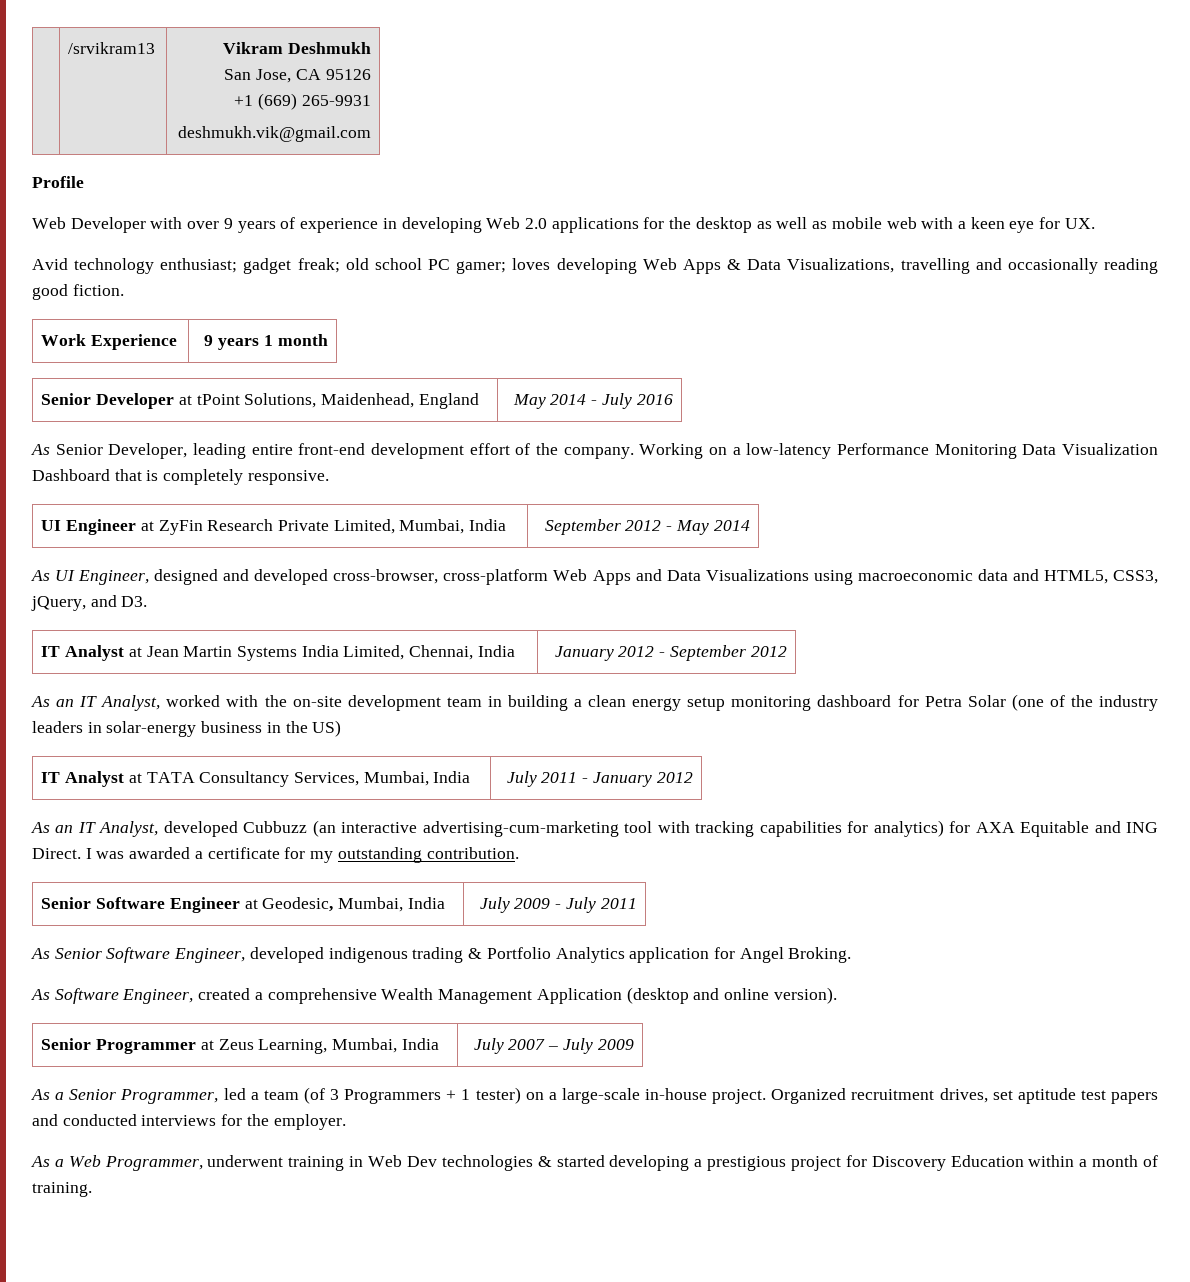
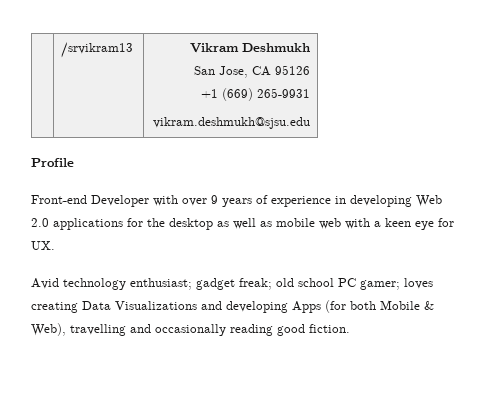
  | /srvikram13 | Vikram Deshmukh
  San Jose, CA 95126
  +1 (669) 265-9931
- deshmukh.vik@gmail.com
+ vikram.deshmukh@sjsu.edu
- Web Developer with over 9 years of experience in developing Web 2.0 applications for the desktop as well as mobile web with a keen eye for UX.
+ Front-end Developer with over 9 years of experience in developing Web 2.0 applications for the desktop as well as mobile web with a keen eye for UX.
- Avid technology enthusiast; gadget freak; old school PC gamer; loves developing Web Apps & Data Visualizations, travelling and occasionally reading good fiction.
+ Avid technology enthusiast; gadget freak; old school PC gamer; loves creating Data Visualizations and developing Apps (for both Mobile & Web), travelling and occasionally reading good fiction.
- Work Experience | 9 years 1 month
- Senior Developer at tPoint Solutions, Maidenhead, England | May 2014 - July 2016
- As Senior Developer, leading entire front-end development effort of the company. Working on a low-latency Performance Monitoring Data Visualization Dashboard that is completely responsive.
- UI Engineer at ZyFin Research Private Limited, Mumbai, India | September 2012 - May 2014
- As UI Engineer, designed and developed cross-browser, cross-platform Web Apps and Data Visualizations using macroeconomic data and HTML5, CSS3, jQuery, and D3.
- IT Analyst at Jean Martin Systems India Limited, Chennai, India | January 2012 - September 2012
- As an IT Analyst, worked with the on-site development team in building a clean energy setup monitoring dashboard for Petra Solar (one of the industry leaders in solar-energy business in the US)
- IT Analyst at TATA Consultancy Services, Mumbai, India | July 2011 - January 2012
- As an IT Analyst, developed Cubbuzz (an interactive advertising-cum-marketing tool with tracking capabilities for analytics) for AXA Equitable and ING Direct. I was awarded a certificate for my outstanding contribution.
- Senior Software Engineer at Geodesic, Mumbai, India | July 2009 - July 2011
- As Senior Software Engineer, developed indigenous trading & Portfolio Analytics application for Angel Broking.
- As Software Engineer, created a comprehensive Wealth Management Application (desktop and online version).
- Senior Programmer at Zeus Learning, Mumbai, India | July 2007 – July 2009
- As a Senior Programmer, led a team (of 3 Programmers + 1 tester) on a large-scale in-house project. Organized recruitment drives, set aptitude test papers and conducted interviews for the employer.
- As a Web Programmer, underwent training in Web Dev technologies & started developing a prestigious project for Discovery Education within a month of training.

